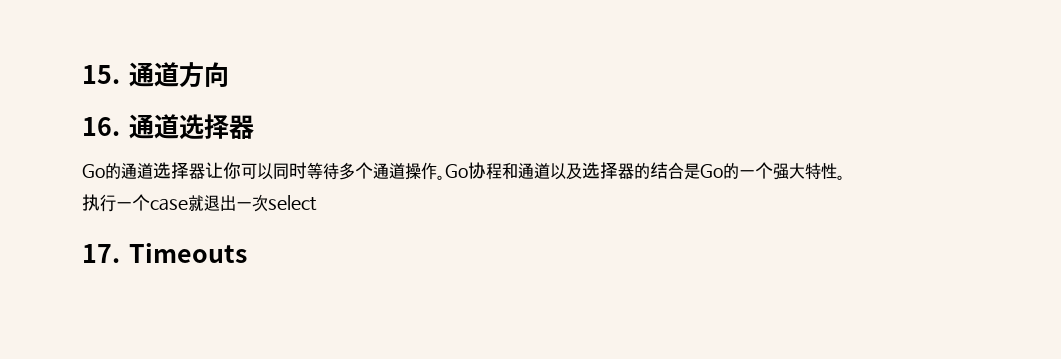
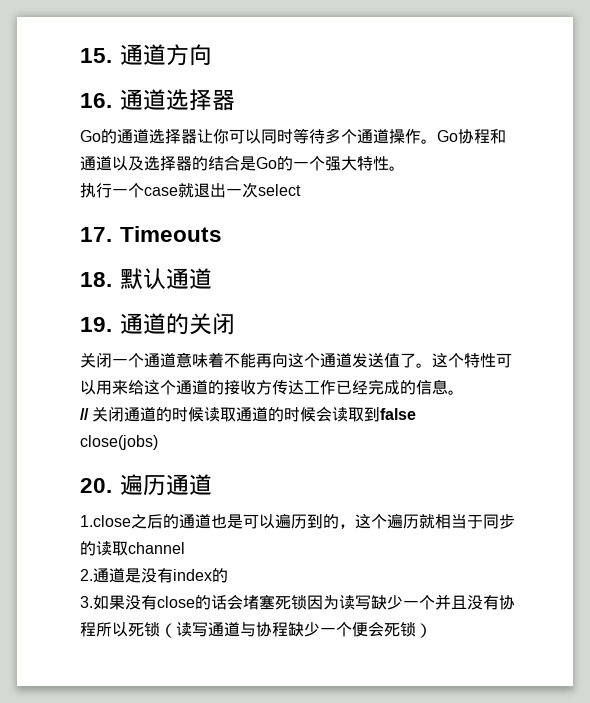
+ 18.默认通道
+ 19.通道的关闭
+ 关闭一个通道意味着不能再向这个通道发送值了。这个特性可以用来给这个通道的接收方传达工作已经完成的信息。
+ // 关闭通道的时候读取通道的时候会读取到false
+ close(jobs)
+ 20.遍历通道
+ 1.close之后的通道也是可以遍历到的，这个遍历就相当于同步的读取channel
+ 2.通道是没有index的
+ 3.如果没有close的话会堵塞死锁因为读写缺少一个并且没有协程所以死锁（读写通道与协程缺少一个便会死锁）

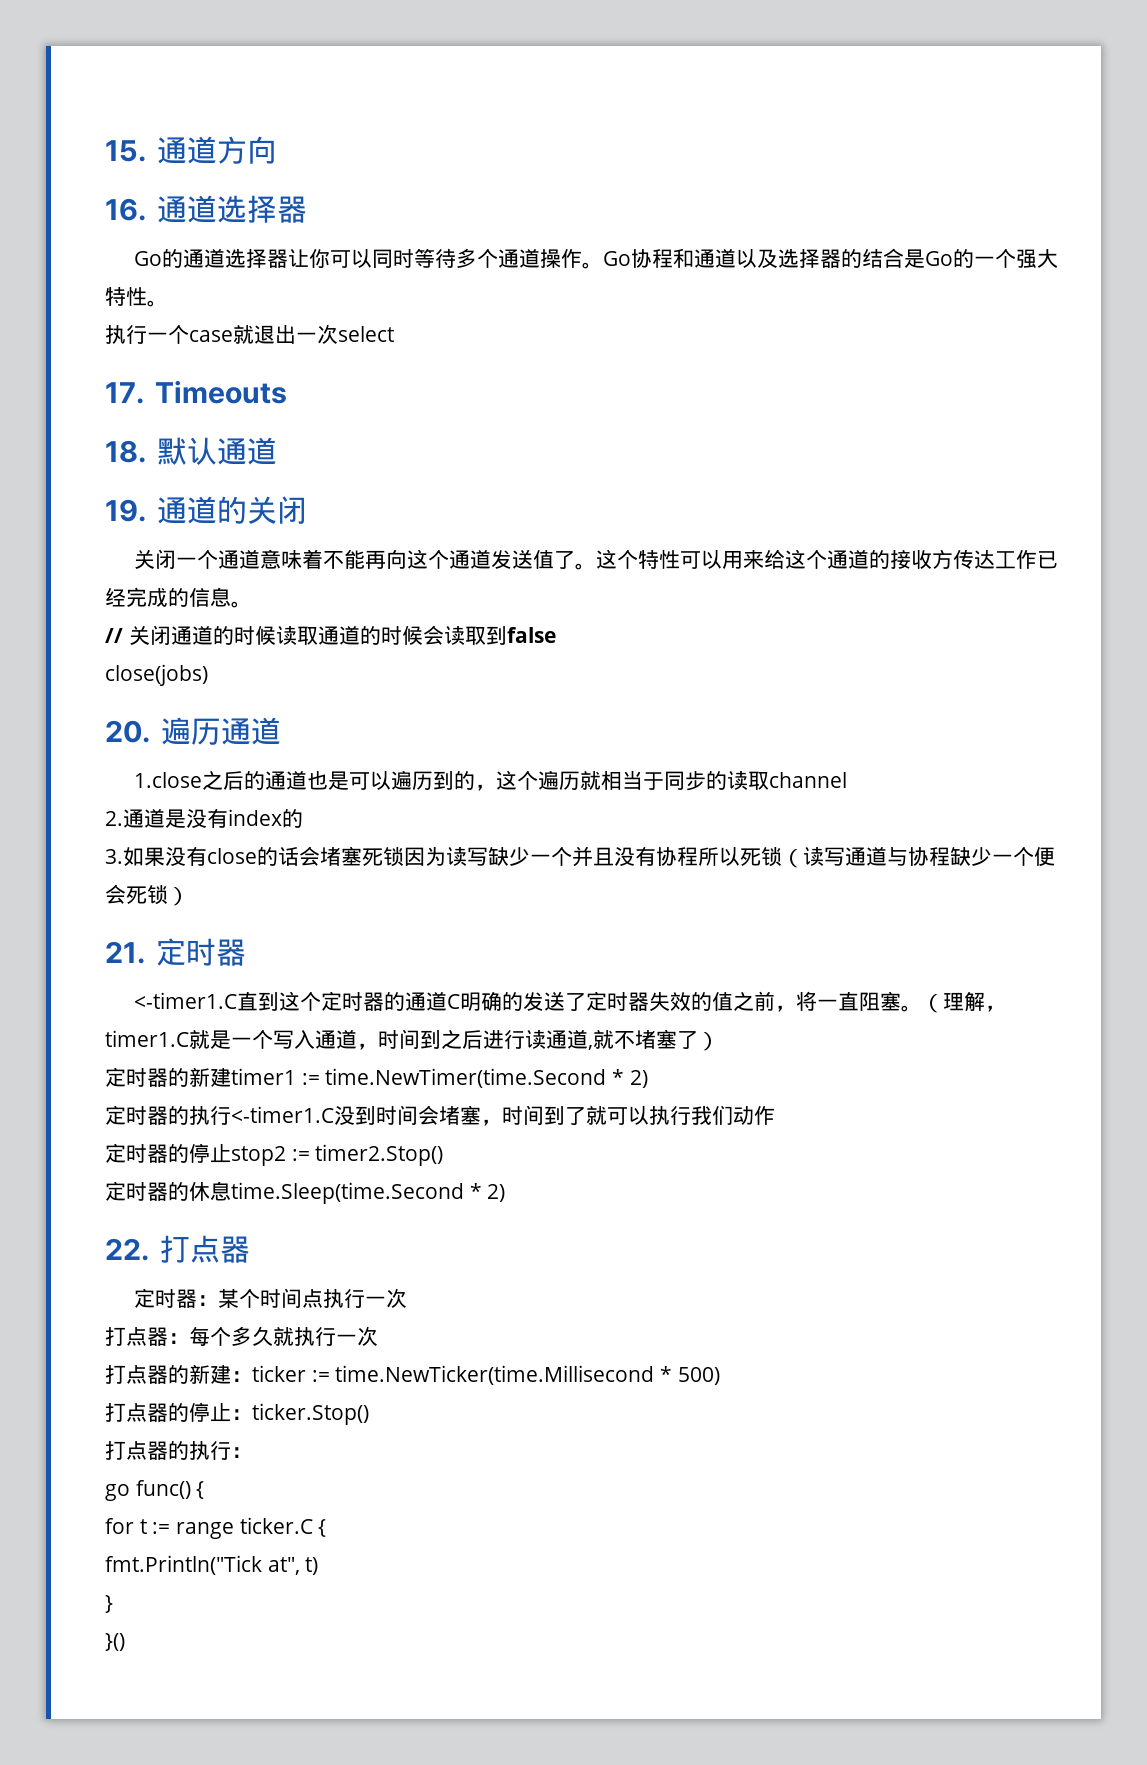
+ 21.定时器
+ <-timer1.C直到这个定时器的通道C明确的发送了定时器失效的值之前，将一直阻塞。（理解，timer1.C就是一个写入通道，时间到之后进行读通道,就不堵塞了）
+ 定时器的新建timer1 := time.NewTimer(time.Second * 2)
+ 定时器的执行<-timer1.C没到时间会堵塞，时间到了就可以执行我们动作
+ 定时器的停止stop2 := timer2.Stop()
+ 定时器的休息time.Sleep(time.Second * 2)
+ 22.打点器
+ 定时器：某个时间点执行一次
+ 打点器：每个多久就执行一次
+ 打点器的新建：ticker := time.NewTicker(time.Millisecond * 500)
+ 打点器的停止：ticker.Stop()
+ 打点器的执行：
+ go func() {
+ for t := range ticker.C {
+ fmt.Println("Tick at", t)
+ }
+ }()

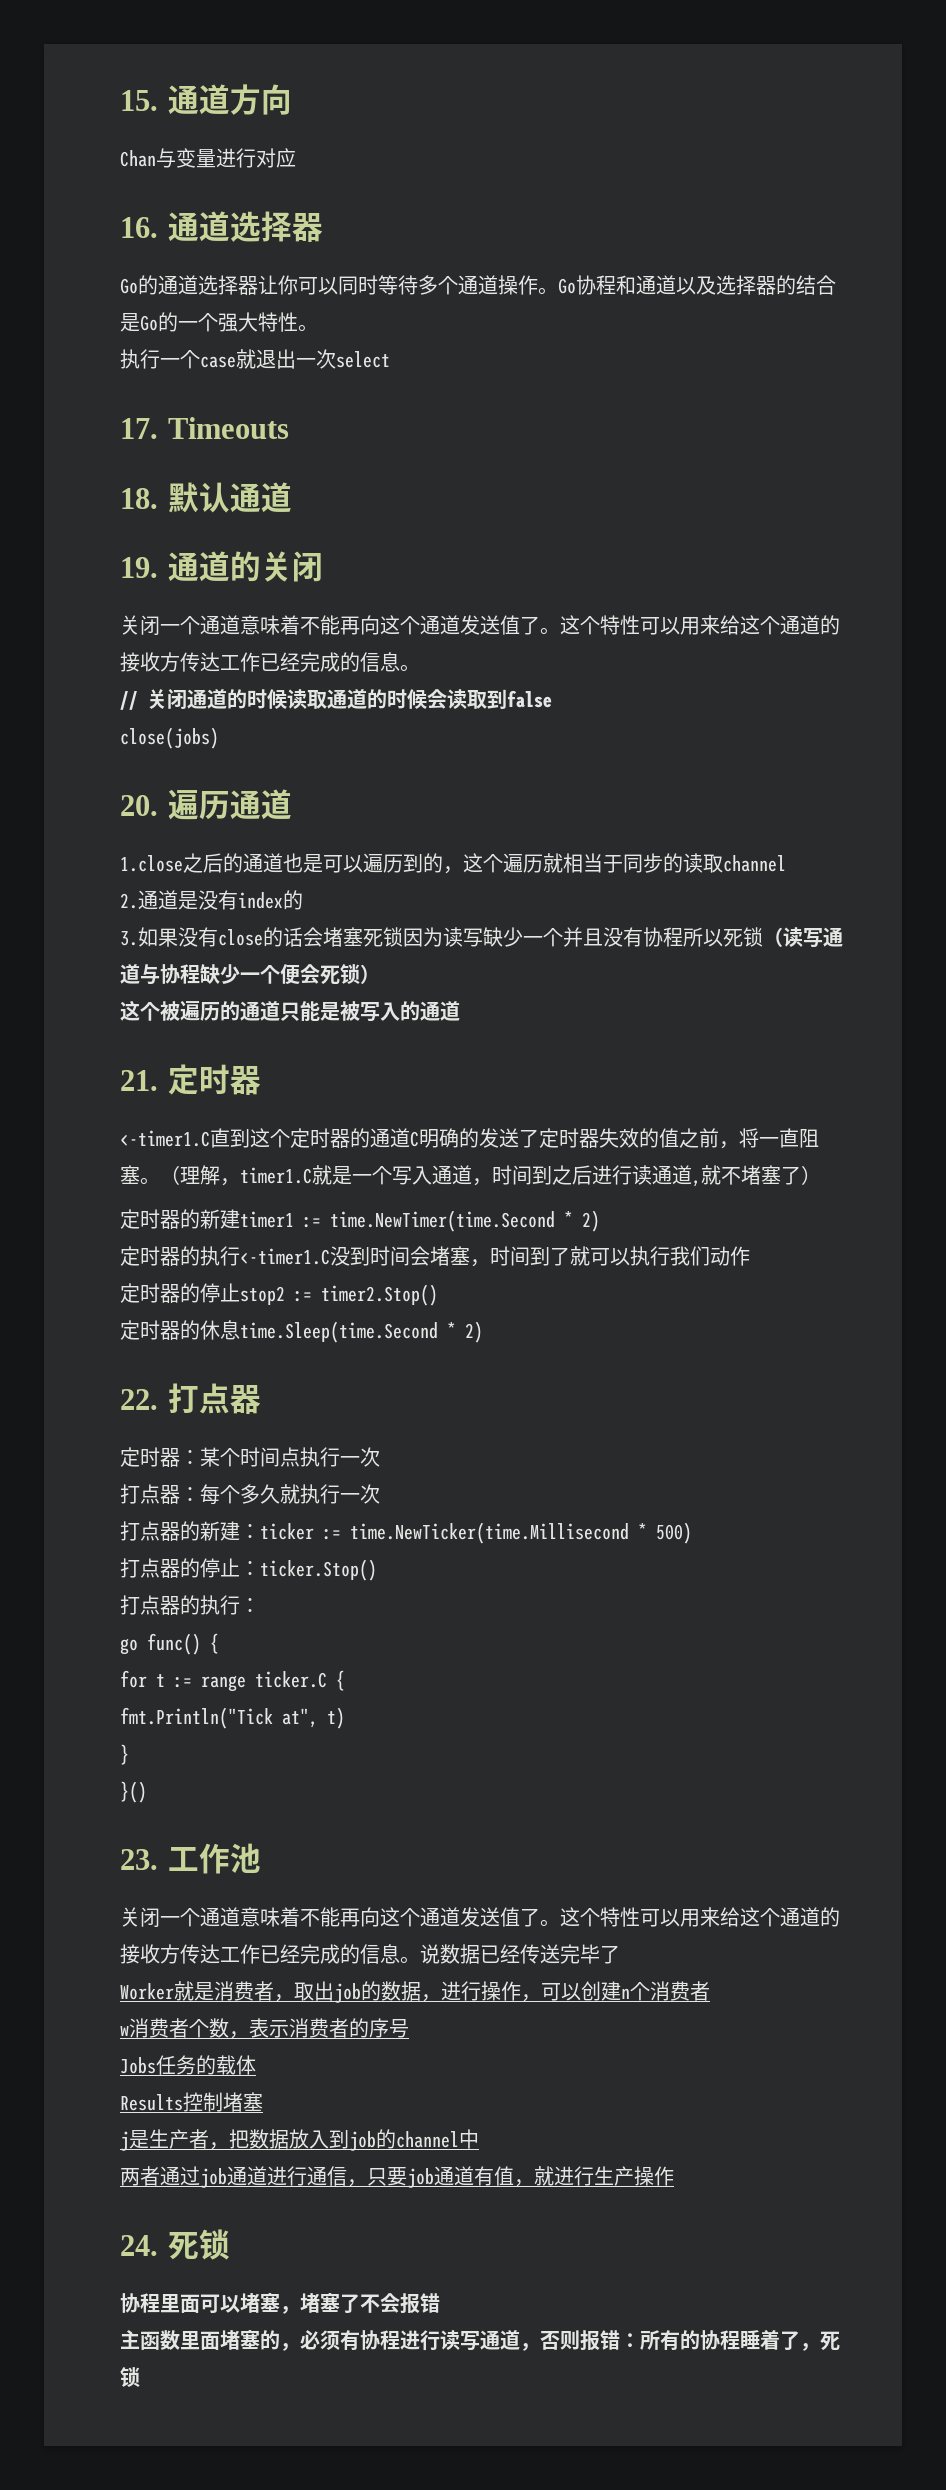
+ Chan与变量进行对应
+ 这个被遍历的通道只能是被写入的通道
+ 23.工作池
+ 关闭一个通道意味着不能再向这个通道发送值了。这个特性可以用来给这个通道的接收方传达工作已经完成的信息。说数据已经传送完毕了
+ Worker就是消费者，取出job的数据，进行操作，可以创建n个消费者
+ w消费者个数，表示消费者的序号
+ Jobs任务的载体
+ Results控制堵塞
+ j是生产者，把数据放入到job的channel中
+ 两者通过job通道进行通信，只要job通道有值，就进行生产操作
+ 24.死锁
+ 协程里面可以堵塞，堵塞了不会报错
+ 主函数里面堵塞的，必须有协程进行读写通道，否则报错：所有的协程睡着了，死锁

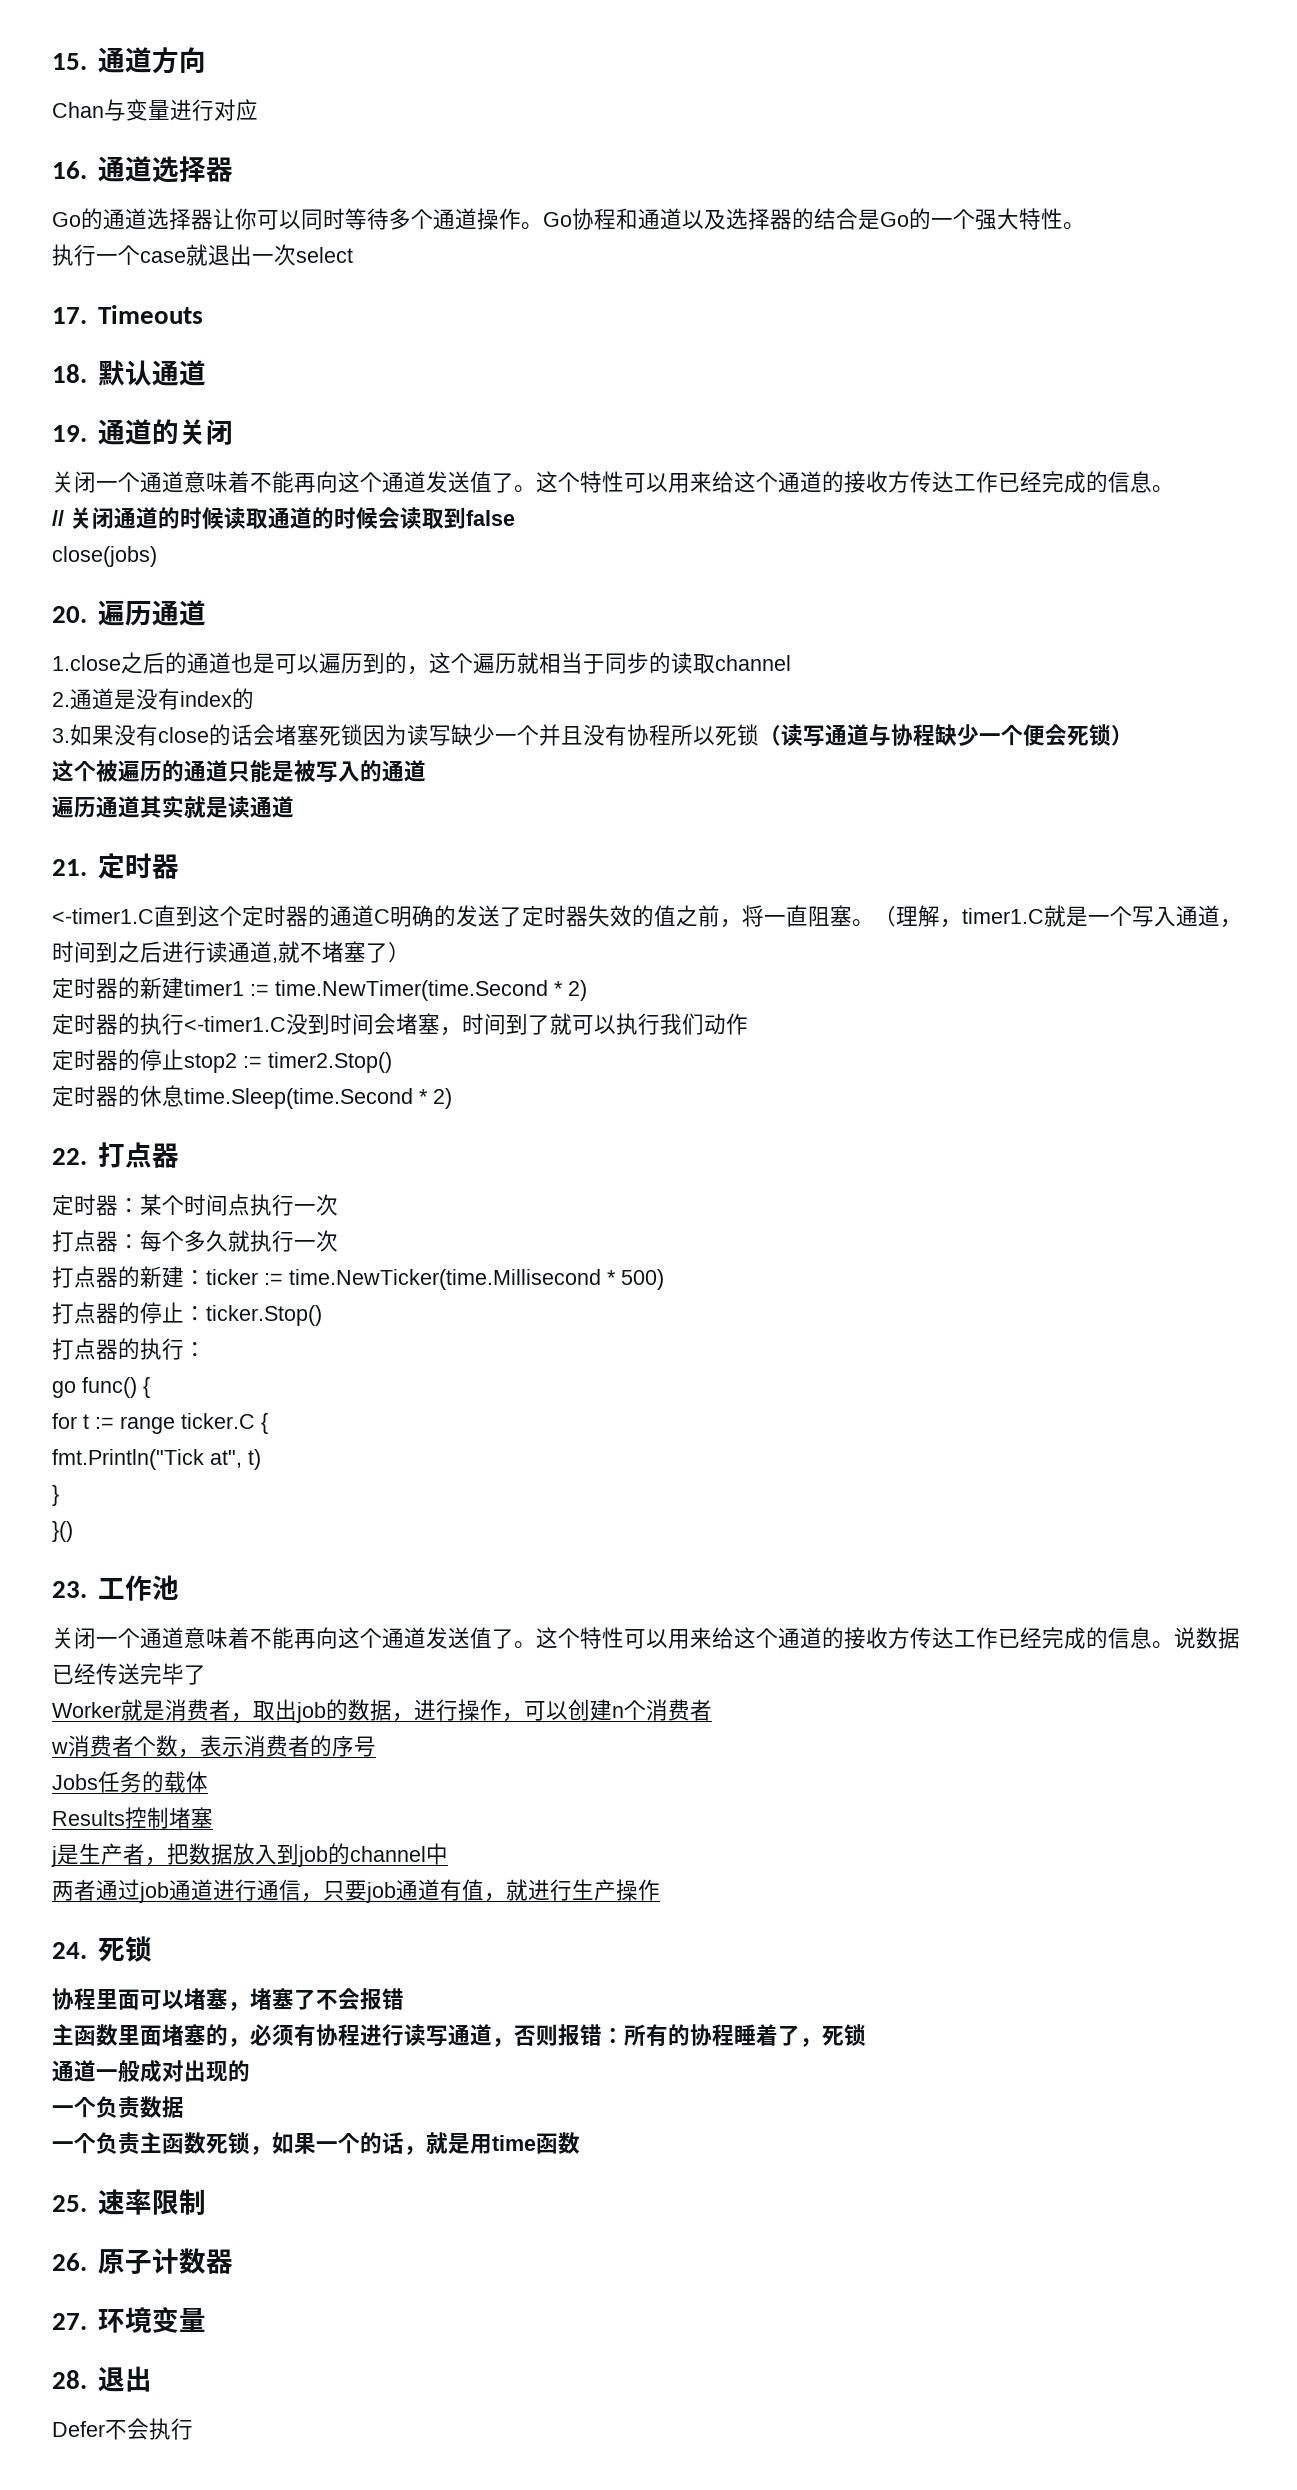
+ 遍历通道其实就是读通道
+ 通道一般成对出现的
+ 一个负责数据
+ 一个负责主函数死锁，如果一个的话，就是用time函数
+ 25.速率限制
+ 26.原子计数器
+ 27.环境变量
+ 28.退出
+ Defer不会执行

